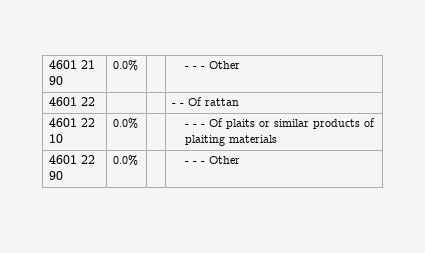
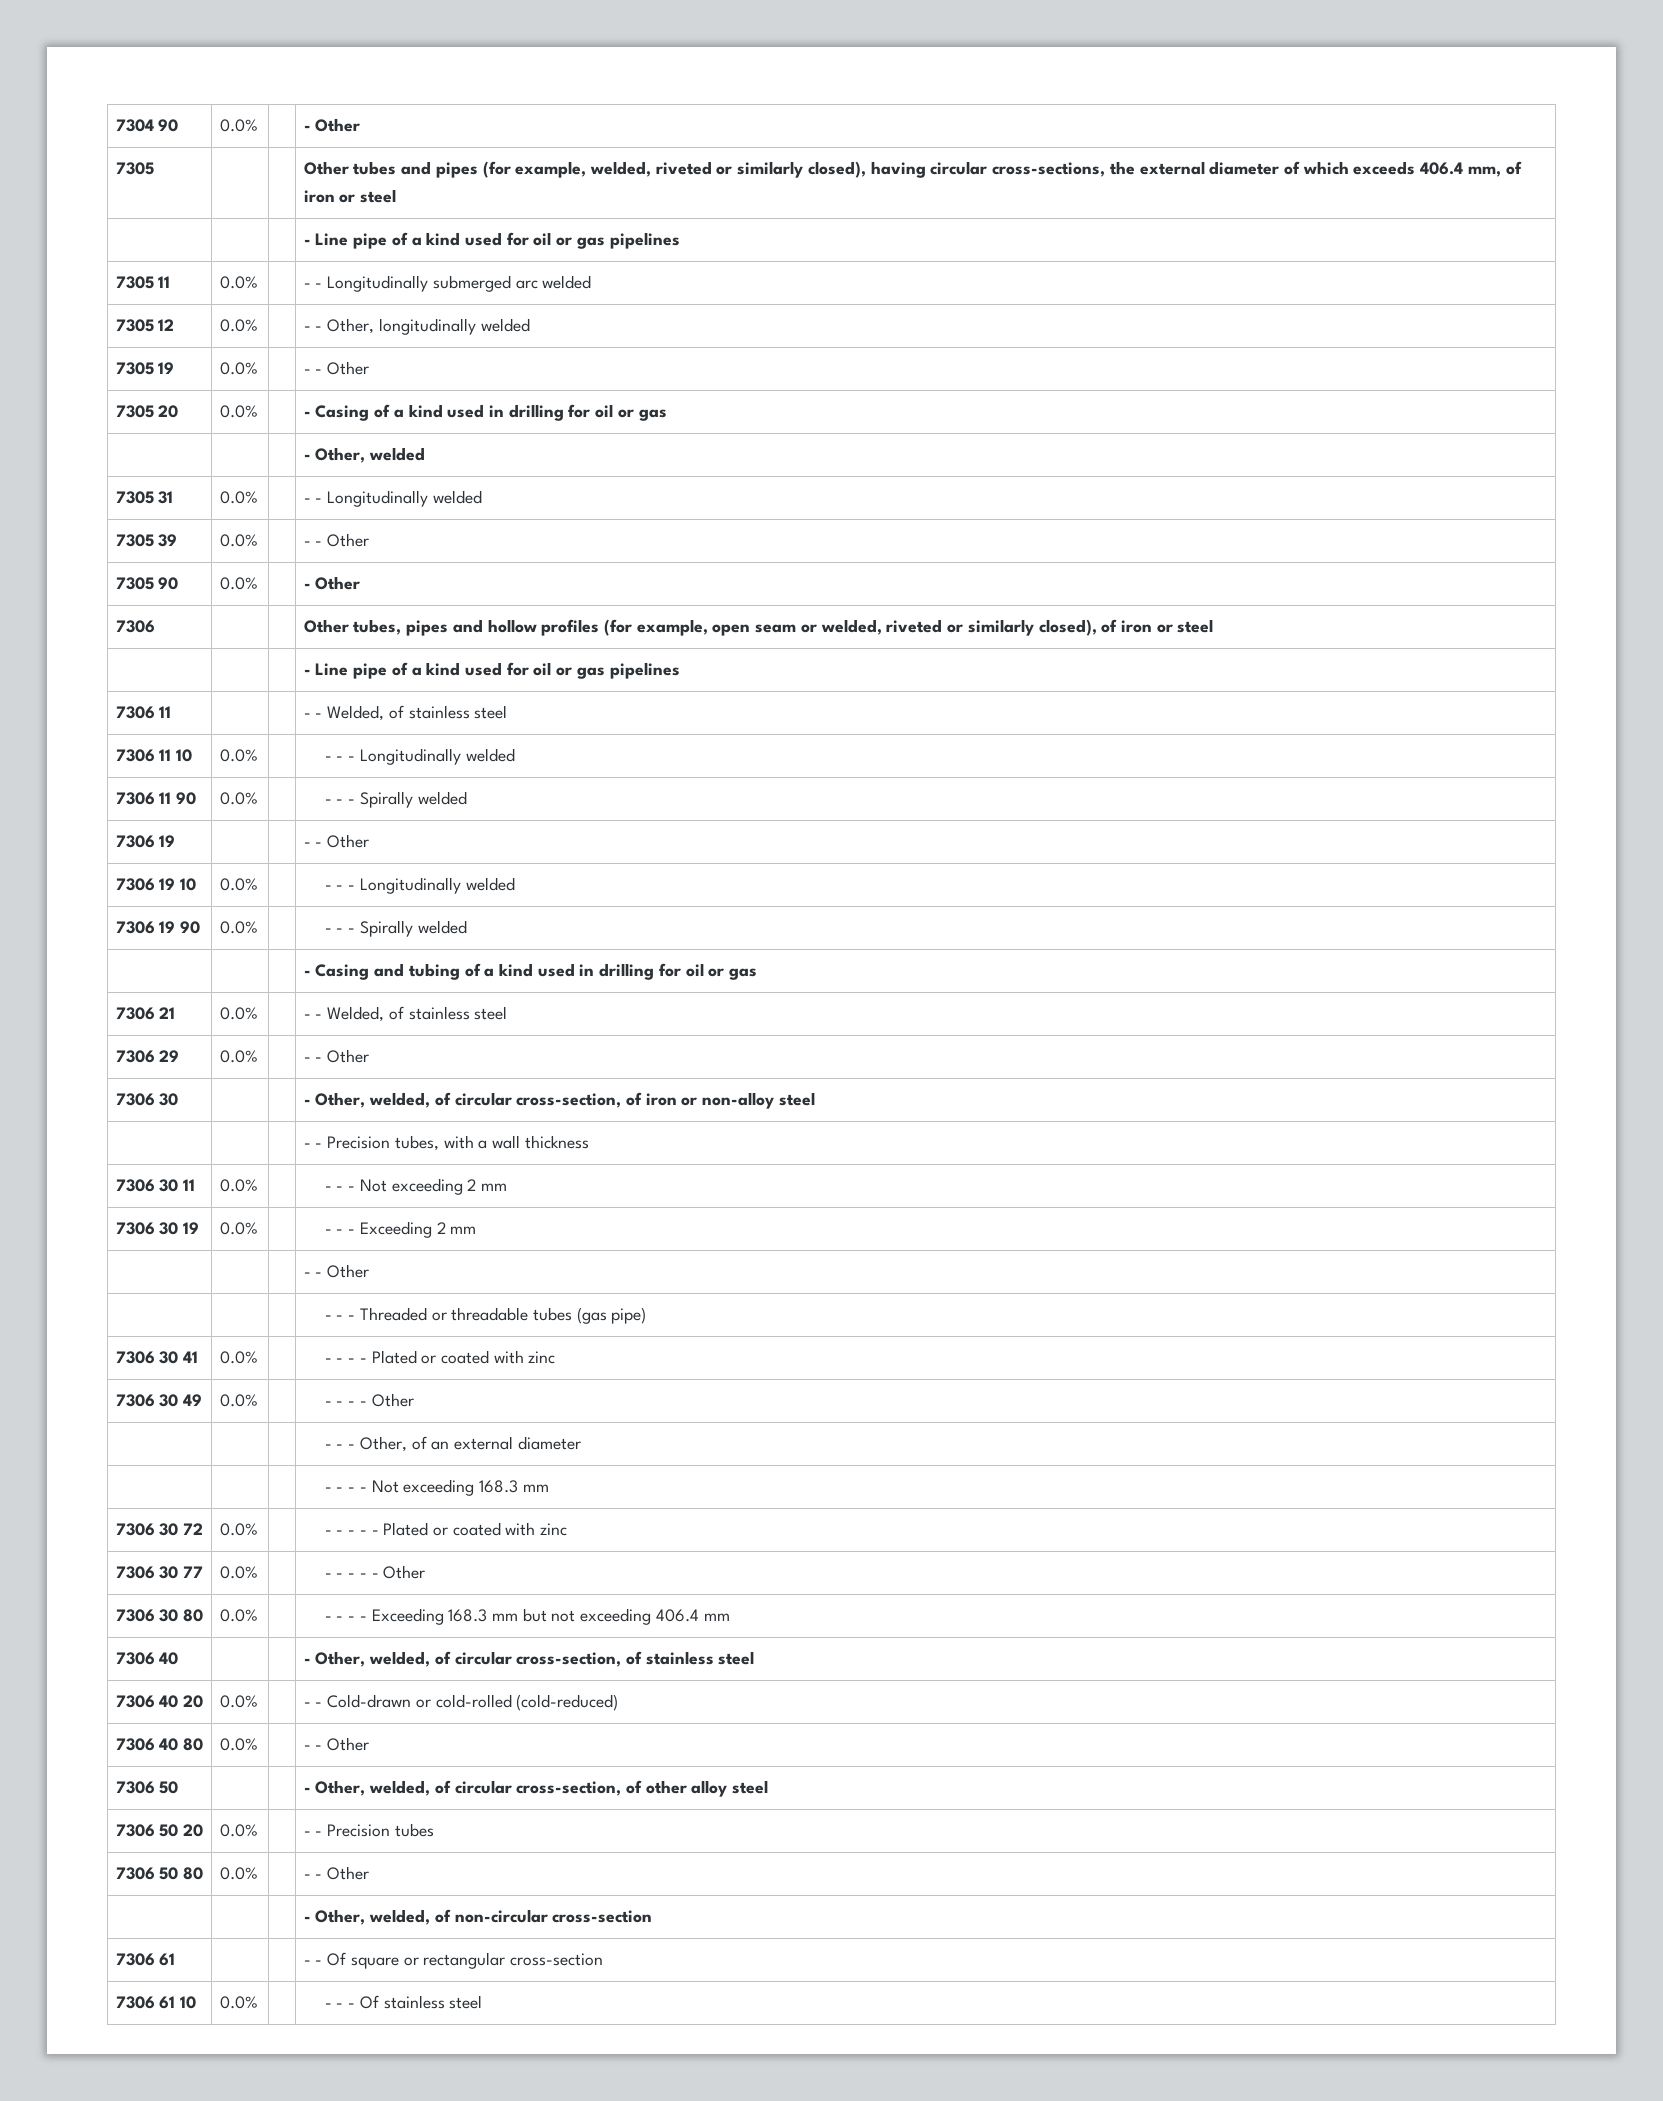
- 4601 21 90 | 0.0% | | - - - Other
- 4601 22 | | | - - Of rattan
- 4601 22 10 | 0.0% | | - - - Of plaits or similar products of plaiting materials
- 4601 22 90 | 0.0% | | - - - Other
+ 7304 90 | 0.0% | | - Other
+ 7305 | | | Other tubes and pipes (for example, welded, riveted or similarly closed), having circular cross-sections, the external diameter of which exceeds 406.4 mm, of iron or steel
+ | | | - Line pipe of a kind used for oil or gas pipelines
+ 7305 11 | 0.0% | | - - Longitudinally submerged arc welded
+ 7305 12 | 0.0% | | - - Other, longitudinally welded
+ 7305 19 | 0.0% | | - - Other
+ 7305 20 | 0.0% | | - Casing of a kind used in drilling for oil or gas
+ | | | - Other, welded
+ 7305 31 | 0.0% | | - - Longitudinally welded
+ 7305 39 | 0.0% | | - - Other
+ 7305 90 | 0.0% | | - Other
+ 7306 | | | Other tubes, pipes and hollow profiles (for example, open seam or welded, riveted or similarly closed), of iron or steel
+ | | | - Line pipe of a kind used for oil or gas pipelines
+ 7306 11 | | | - - Welded, of stainless steel
+ 7306 11 10 | 0.0% | | - - - Longitudinally welded
+ 7306 11 90 | 0.0% | | - - - Spirally welded
+ 7306 19 | | | - - Other
+ 7306 19 10 | 0.0% | | - - - Longitudinally welded
+ 7306 19 90 | 0.0% | | - - - Spirally welded
+ | | | - Casing and tubing of a kind used in drilling for oil or gas
+ 7306 21 | 0.0% | | - - Welded, of stainless steel
+ 7306 29 | 0.0% | | - - Other
+ 7306 30 | | | - Other, welded, of circular cross-section, of iron or non-alloy steel
+ | | | - - Precision tubes, with a wall thickness
+ 7306 30 11 | 0.0% | | - - - Not exceeding 2 mm
+ 7306 30 19 | 0.0% | | - - - Exceeding 2 mm
+ | | | - - Other
+ | | | - - - Threaded or threadable tubes (gas pipe)
+ 7306 30 41 | 0.0% | | - - - - Plated or coated with zinc
+ 7306 30 49 | 0.0% | | - - - - Other
+ | | | - - - Other, of an external diameter
+ | | | - - - - Not exceeding 168.3 mm
+ 7306 30 72 | 0.0% | | - - - - - Plated or coated with zinc
+ 7306 30 77 | 0.0% | | - - - - - Other
+ 7306 30 80 | 0.0% | | - - - - Exceeding 168.3 mm but not exceeding 406.4 mm
+ 7306 40 | | | - Other, welded, of circular cross-section, of stainless steel
+ 7306 40 20 | 0.0% | | - - Cold-drawn or cold-rolled (cold-reduced)
+ 7306 40 80 | 0.0% | | - - Other
+ 7306 50 | | | - Other, welded, of circular cross-section, of other alloy steel
+ 7306 50 20 | 0.0% | | - - Precision tubes
+ 7306 50 80 | 0.0% | | - - Other
+ | | | - Other, welded, of non-circular cross-section
+ 7306 61 | | | - - Of square or rectangular cross-section
+ 7306 61 10 | 0.0% | | - - - Of stainless steel

